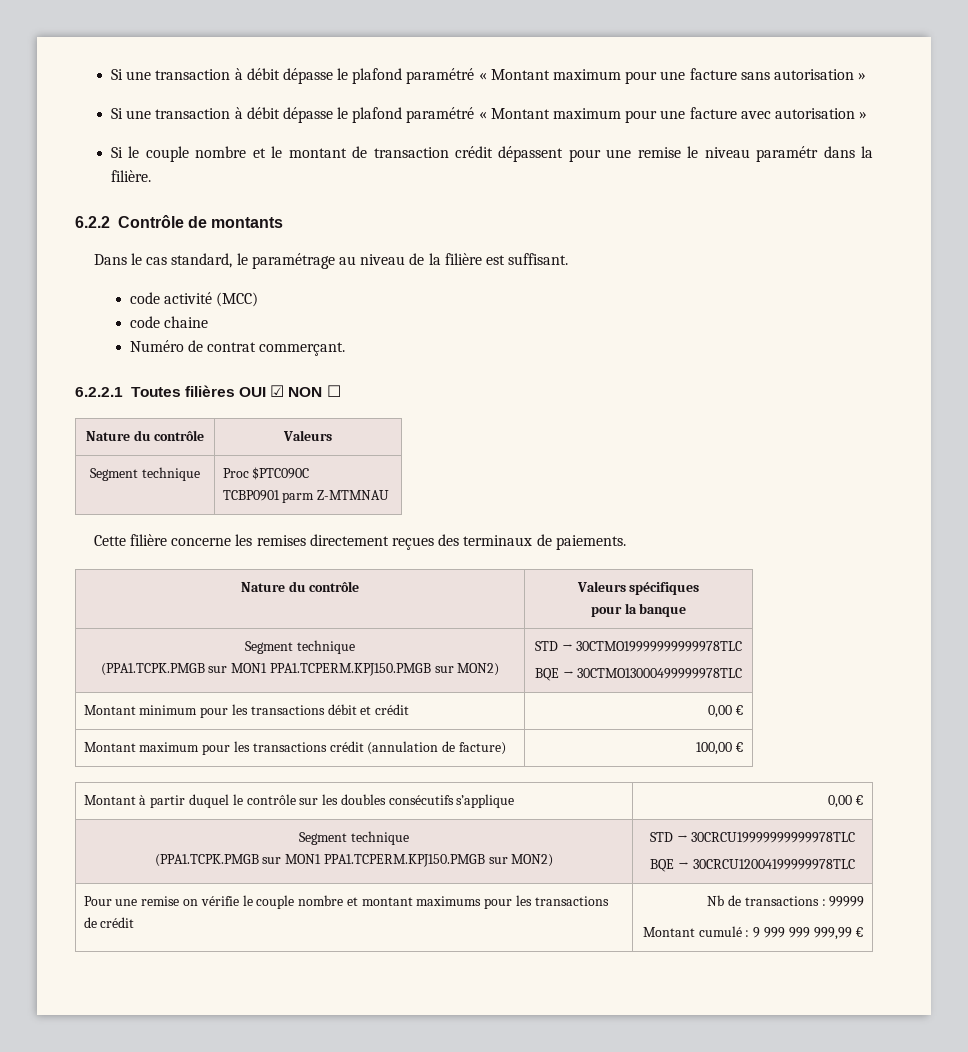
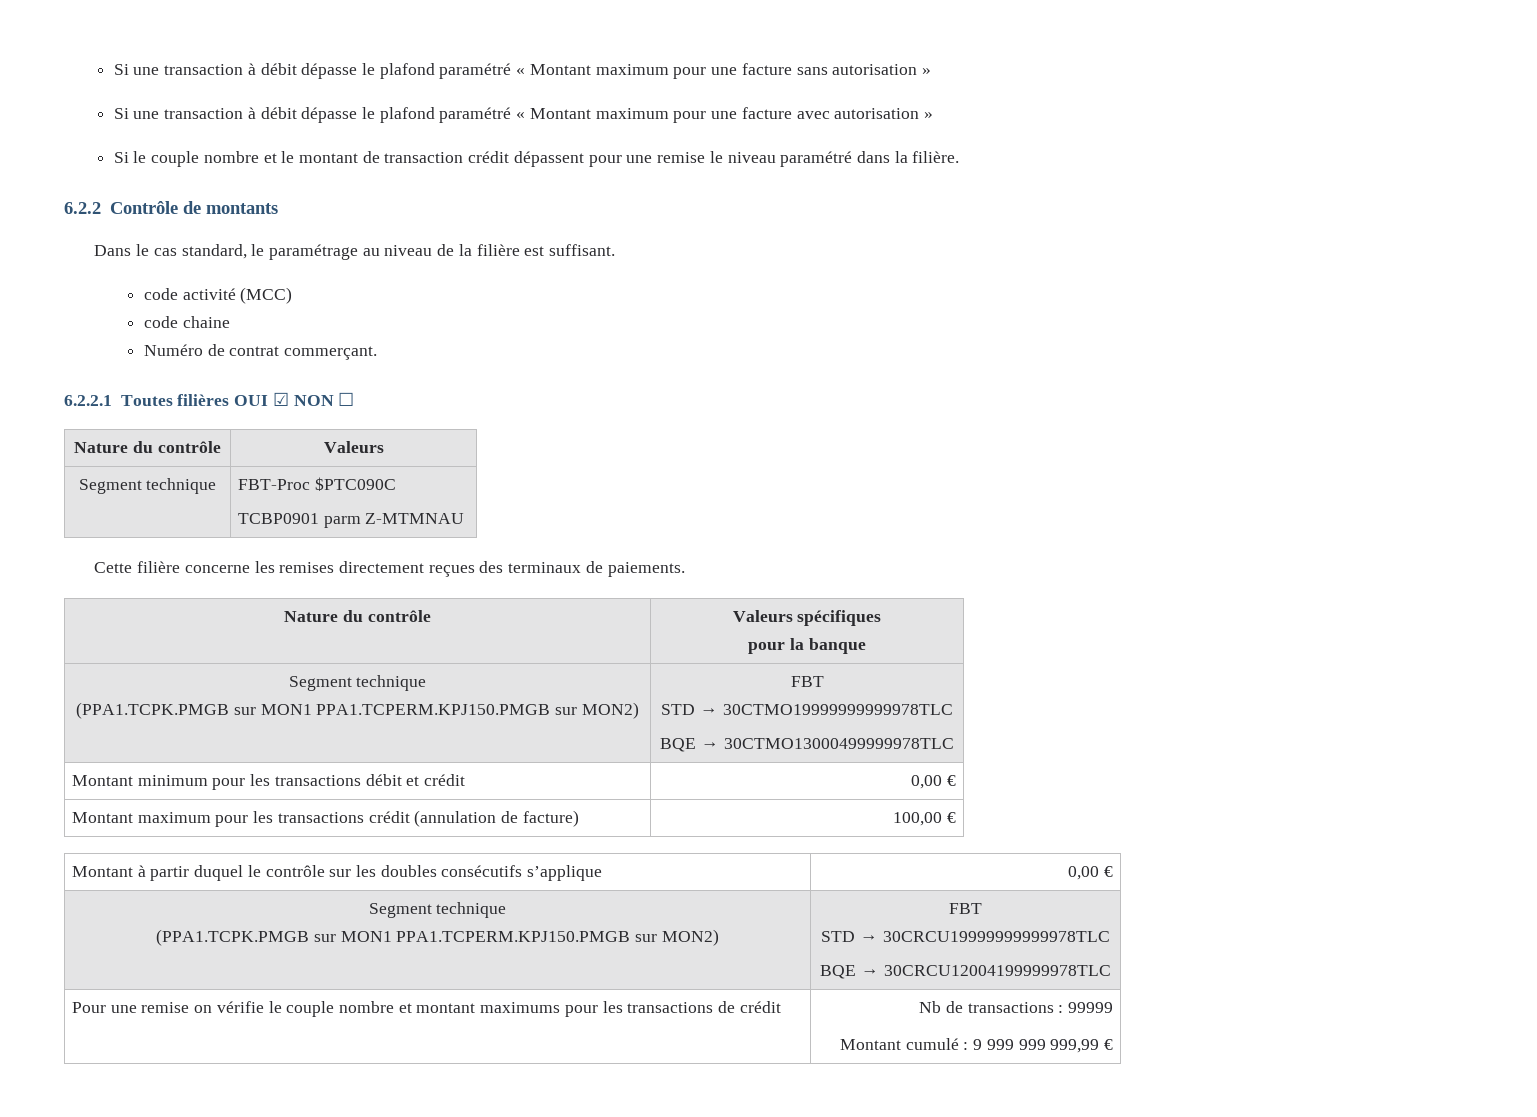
- Si le couple nombre et le montant de transaction crédit dépassent pour une remise le niveau paramétr dans la filière.
+ Si le couple nombre et le montant de transaction crédit dépassent pour une remise le niveau paramétré dans la filière.
- Segment technique | Proc $PTC090C
+ Segment technique | FBT-Proc $PTC090C
  Nature du contrôle | Valeurs spécifiques
  pour la banque
  Segment technique
- (PPA1.TCPK.PMGB sur MON1 PPA1.TCPERM.KPJ150.PMGB sur MON2) | STD → 30CTMO19999999999978TLC
+ (PPA1.TCPK.PMGB sur MON1 PPA1.TCPERM.KPJ150.PMGB sur MON2) | FBT
+ STD → 30CTMO19999999999978TLC
  Montant à partir duquel le contrôle sur les doubles consécutifs s’applique | 0,00 €
  Segment technique
- (PPA1.TCPK.PMGB sur MON1 PPA1.TCPERM.KPJ150.PMGB sur MON2) | STD → 30CRCU19999999999978TLC
+ (PPA1.TCPK.PMGB sur MON1 PPA1.TCPERM.KPJ150.PMGB sur MON2) | FBT
+ STD → 30CRCU19999999999978TLC

